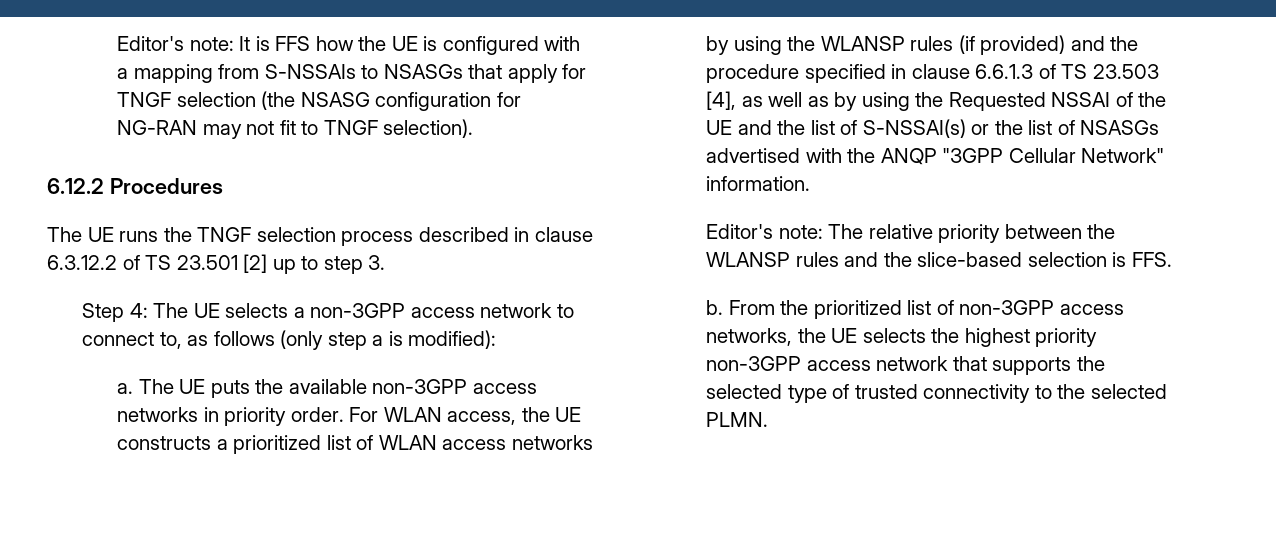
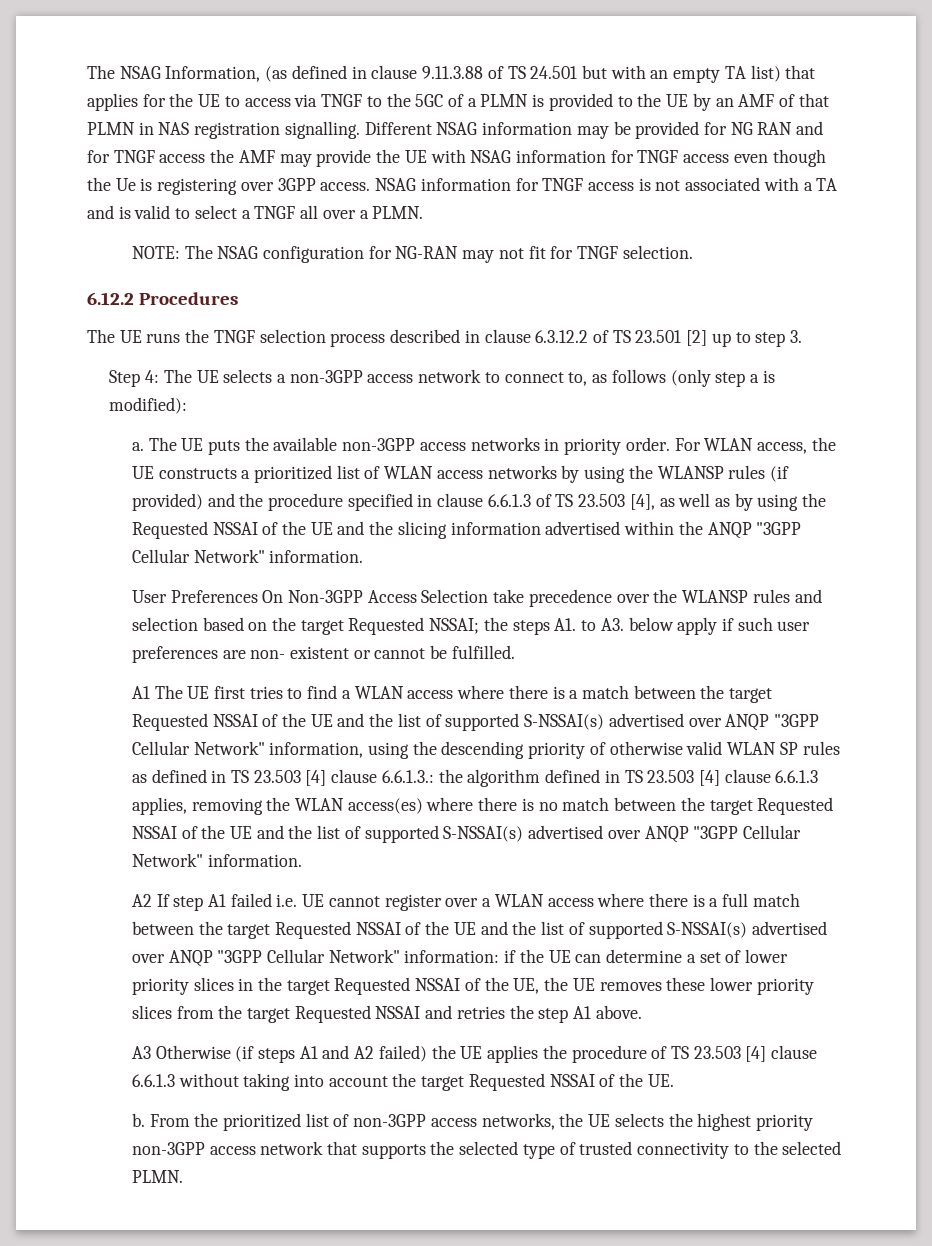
- Editor's note: It is FFS how the UE is configured with a mapping from S-NSSAIs to NSASGs that apply for TNGF selection (the NSASG configuration for NG-RAN may not fit to TNGF selection).
+ The NSAG Information, (as defined in clause 9.11.3.88 of TS 24.501 but with an empty TA list) that applies for the UE to access via TNGF to the 5GC of a PLMN is provided to the UE by an AMF of that PLMN in NAS registration signalling. Different NSAG information may be provided for NG RAN and for TNGF access the AMF may provide the UE with NSAG information for TNGF access even though the Ue is registering over 3GPP access. NSAG information for TNGF access is not associated with a TA and is valid to select a TNGF all over a PLMN.
+ NOTE: The NSAG configuration for NG-RAN may not fit for TNGF selection.
- For WLAN access, the UE constructs a prioritized list of WLAN access networks by using the WLANSP rules (if provided) and the procedure specified in clause 6.6.1.3 of TS 23.503 [4], as well as by using the Requested NSSAI of the UE and the list of S-NSSAI(s) or the list of NSASGs advertised with the ANQP "3GPP Cellular Network" information.
+ For WLAN access, the UE constructs a prioritized list of WLAN access networks by using the WLANSP rules (if provided) and the procedure specified in clause 6.6.1.3 of TS 23.503 [4], as well as by using the Requested NSSAI of the UE and the slicing information advertised within the ANQP "3GPP Cellular Network" information.
- Editor's note: The relative priority between the WLANSP rules and the slice-based selection is FFS.
+ User Preferences On Non-3GPP Access Selection take precedence over the WLANSP rules and selection based on the target Requested NSSAI; the steps A1. to A3. below apply if such user preferences are non- existent or cannot be fulfilled.
+ A1 The UE first tries to find a WLAN access where there is a match between the target Requested NSSAI of the UE and the list of supported S-NSSAI(s) advertised over ANQP "3GPP Cellular Network" information, using the descending priority of otherwise valid WLAN SP rules as defined in TS 23.503 [4] clause 6.6.1.3.: the algorithm defined in TS 23.503 [4] clause 6.6.1.3 applies, removing the WLAN access(es) where there is no match between the target Requested NSSAI of the UE and the list of supported S-NSSAI(s) advertised over ANQP "3GPP Cellular Network" information.
+ A2 If step A1 failed i.e. UE cannot register over a WLAN access where there is a full match between the target Requested NSSAI of the UE and the list of supported S-NSSAI(s) advertised over ANQP "3GPP Cellular Network" information: if the UE can determine a set of lower priority slices in the target Requested NSSAI of the UE, the UE removes these lower priority slices from the target Requested NSSAI and retries the step A1 above.
+ A3 Otherwise (if steps A1 and A2 failed) the UE applies the procedure of TS 23.503 [4] clause 6.6.1.3 without taking into account the target Requested NSSAI of the UE.

